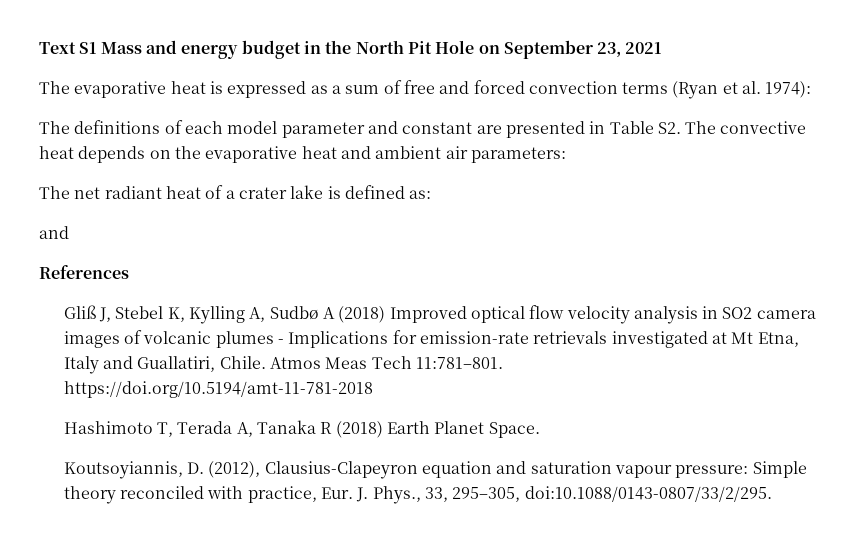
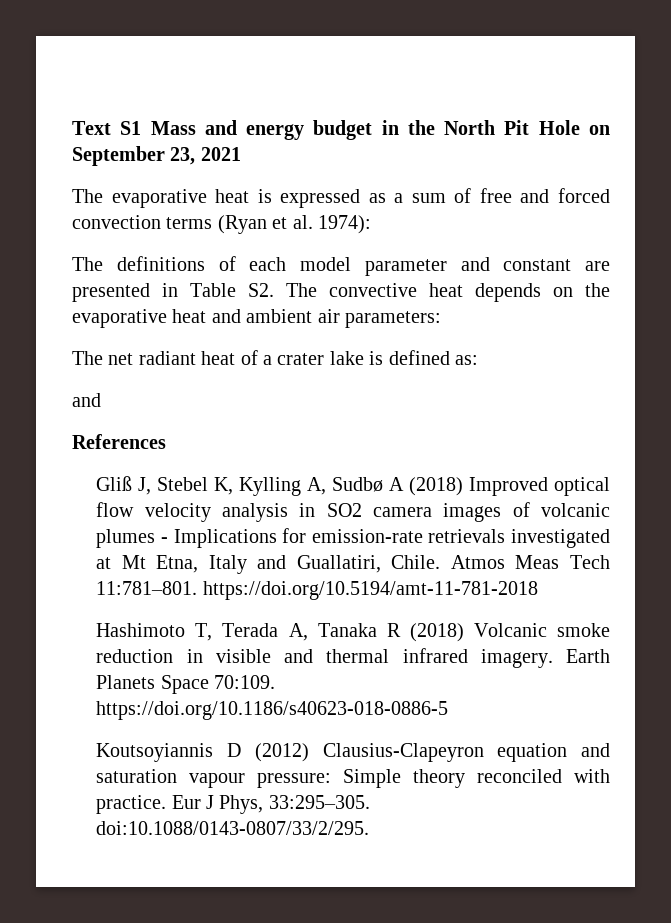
- Hashimoto T, Terada A, Tanaka R (2018) Earth Planet Space.
- Koutsoyiannis, D. (2012), Clausius-Clapeyron equation and saturation vapour pressure: Simple theory reconciled with practice, Eur. J. Phys., 33, 295–305, doi:10.1088/0143-0807/33/2/295.
+ Hashimoto T, Terada A, Tanaka R (2018) Volcanic smoke reduction in visible and thermal infrared imagery. Earth Planets Space 70:109. https://doi.org/10.1186/s40623-018-0886-5
+ Koutsoyiannis D (2012) Clausius-Clapeyron equation and saturation vapour pressure: Simple theory reconciled with practice. Eur J Phys, 33:295–305. doi:10.1088/0143-0807/33/2/295.

